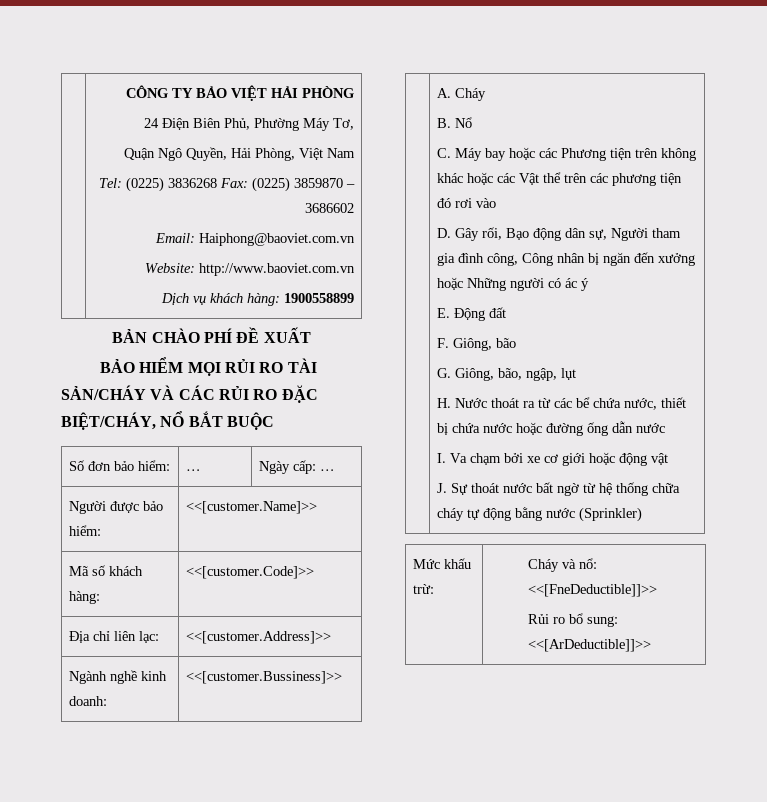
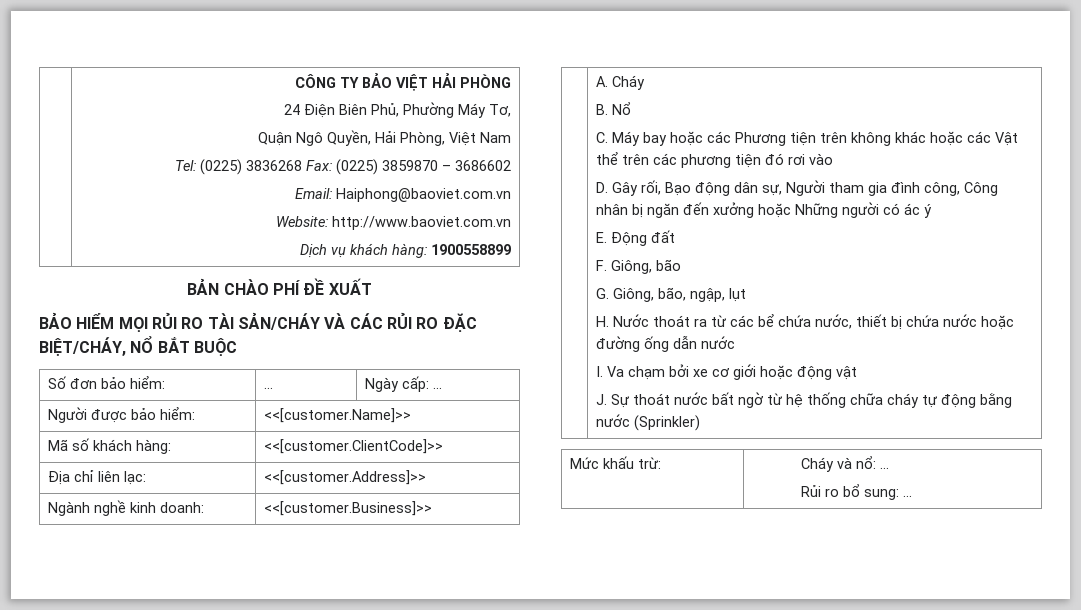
- Mã số khách hàng: | <<[customer.Code]>>
+ Mã số khách hàng: | <<[customer.ClientCode]>>
- Ngành nghề kinh doanh: | <<[customer.Bussiness]>>
+ Ngành nghề kinh doanh: | <<[customer.Business]>>
- Mức khấu trừ: | Cháy và nổ: <<[FneDeductible]]>>
- Rủi ro bổ sung: <<[ArDeductible]]>>
+ Mức khấu trừ: | Cháy và nổ: …
+ Rủi ro bổ sung: …

